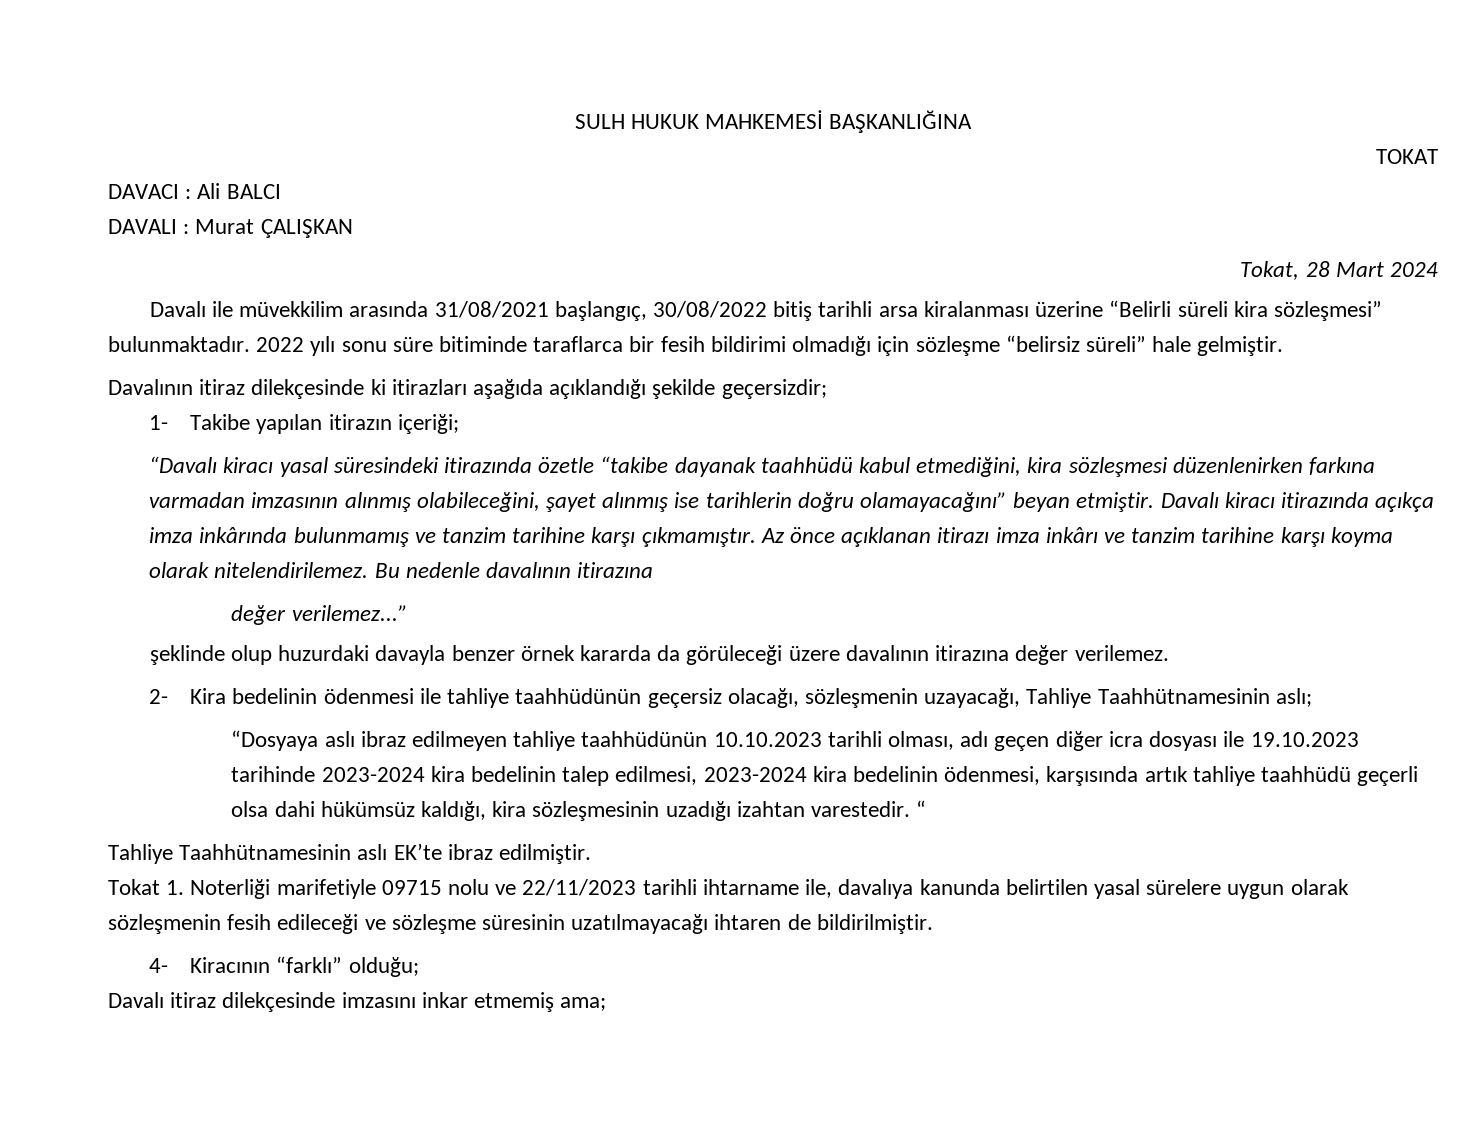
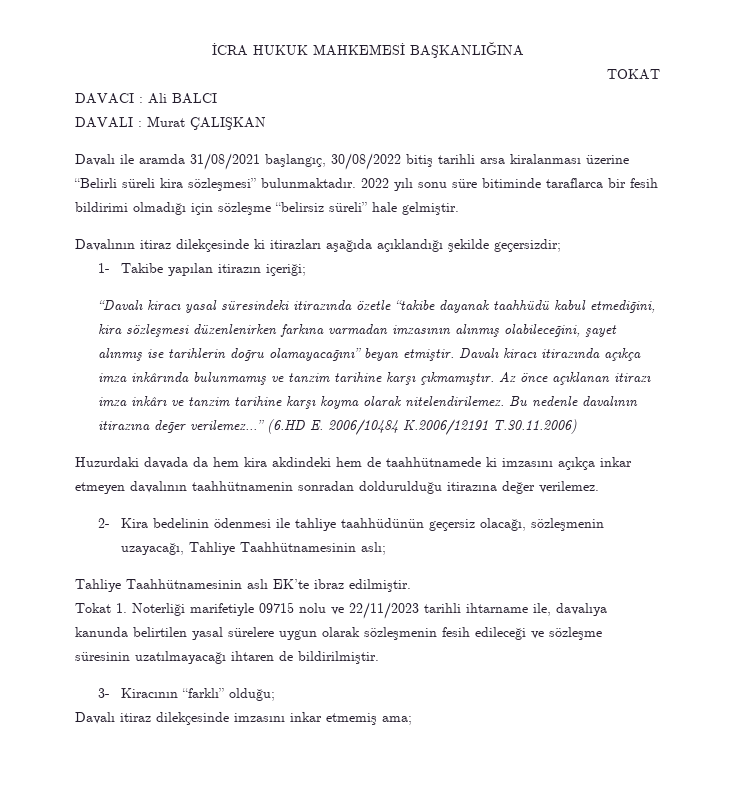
- SULH HUKUK MAHKEMESİ BAŞKANLIĞINA
+ İCRA HUKUK MAHKEMESİ BAŞKANLIĞINA
- Tokat, 28 Mart 2024
- Davalı ile müvekkilim arasında 31/08/2021 başlangıç, 30/08/2022 bitiş tarihli arsa kiralanması üzerine “Belirli süreli kira sözleşmesi” bulunmaktadır.
+ Davalı ile aramda 31/08/2021 başlangıç, 30/08/2022 bitiş tarihli arsa kiralanması üzerine “Belirli süreli kira sözleşmesi” bulunmaktadır.
- Bu nedenle davalının itirazına
- değer verilemez...”
- şeklinde olup huzurdaki davayla benzer örnek kararda da görüleceği üzere davalının itirazına değer verilemez.
+ Bu nedenle davalının itirazına değer verilemez...” (6.HD E. 2006/10484 K.2006/12191 T.30.11.2006)
+ Huzurdaki davada da hem kira akdindeki hem de taahhütnamede ki imzasını açıkça inkar etmeyen davalının taahhütnamenin sonradan doldurulduğu itirazına değer verilemez.
- “Dosyaya aslı ibraz edilmeyen tahliye taahhüdünün 10.10.2023 tarihli olması, adı geçen diğer icra dosyası ile 19.10.2023 tarihinde 2023-2024 kira bedelinin talep edilmesi, 2023-2024 kira bedelinin ödenmesi, karşısında artık tahliye taahhüdü geçerli olsa dahi hükümsüz kaldığı, kira sözleşmesinin uzadığı izahtan varestedir. “
- 4- Kiracının “farklı” olduğu;
+ 3- Kiracının “farklı” olduğu;

